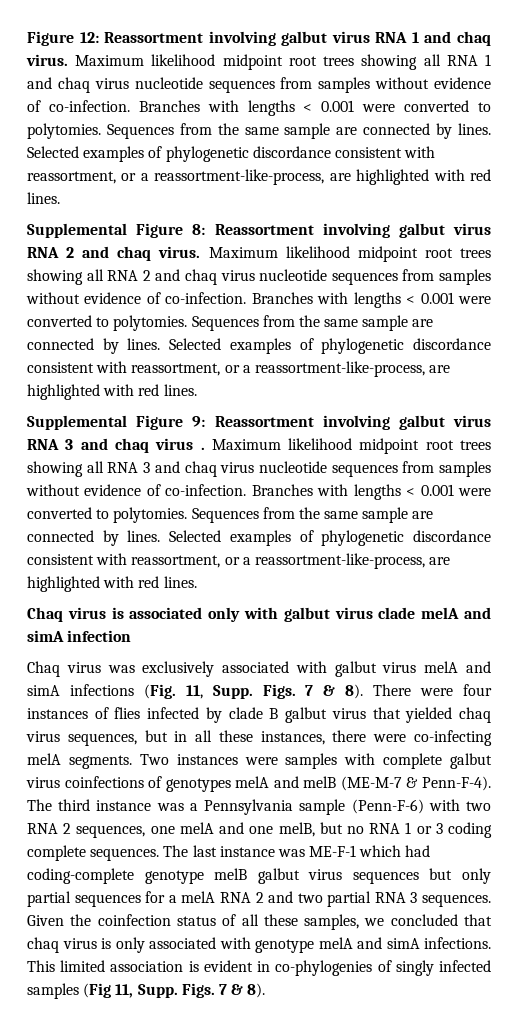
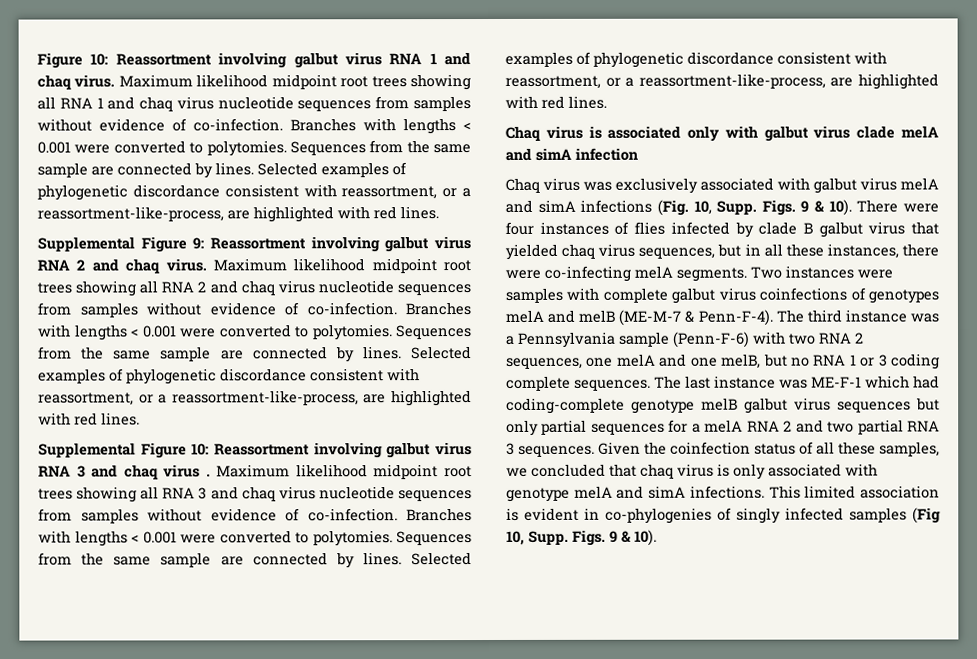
- Figure 12: Reassortment involving galbut virus RNA 1 and chaq virus.
+ Figure 10: Reassortment involving galbut virus RNA 1 and chaq virus.
- Supplemental Figure 8: Reassortment involving galbut virus RNA 2 and chaq virus.
+ Supplemental Figure 9: Reassortment involving galbut virus RNA 2 and chaq virus.
- Supplemental Figure 9: Reassortment involving galbut virus RNA 3 and chaq virus .
+ Supplemental Figure 10: Reassortment involving galbut virus RNA 3 and chaq virus .
- Chaq virus was exclusively associated with galbut virus melA and simA infections (Fig. 11, Supp. Figs. 7 & 8).
+ Chaq virus was exclusively associated with galbut virus melA and simA infections (Fig. 10, Supp. Figs. 9 & 10).
- This limited association is evident in co-phylogenies of singly infected samples (Fig 11, Supp. Figs. 7 & 8).
+ This limited association is evident in co-phylogenies of singly infected samples (Fig 10, Supp. Figs. 9 & 10).

